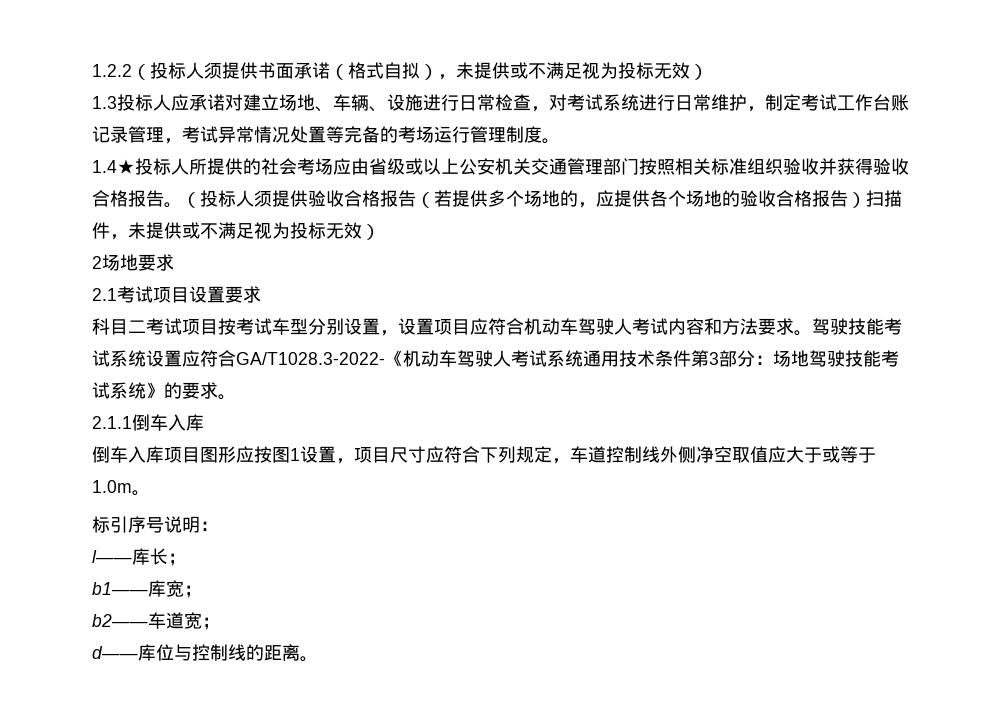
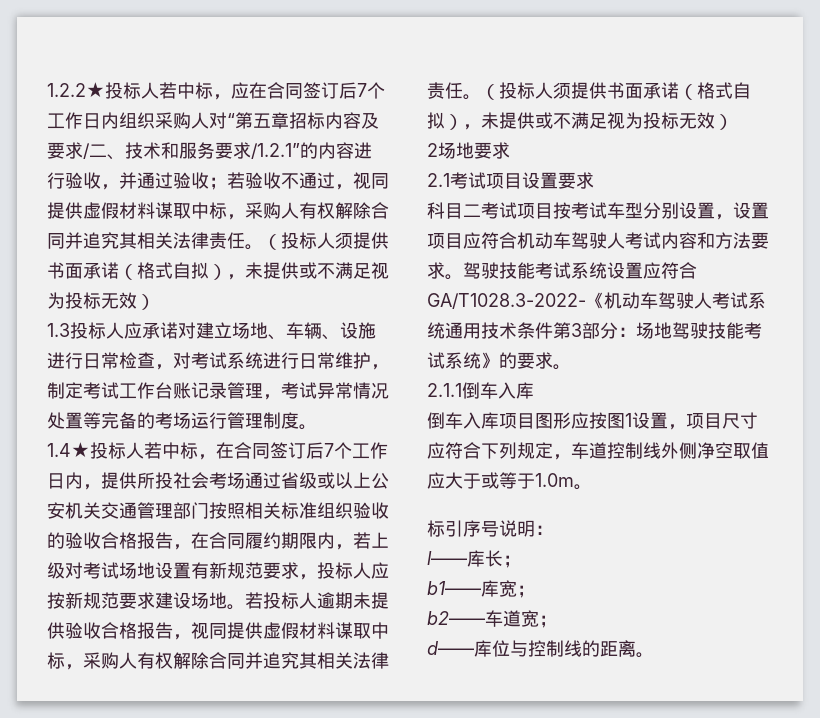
- 1.2.2（投标人须提供书面承诺（格式自拟），未提供或不满足视为投标无效）
+ 1.2.2★投标人若中标，应在合同签订后7个工作日内组织采购人对“第五章招标内容及要求/二、技术和服务要求/1.2.1”的内容进行验收，并通过验收；若验收不通过，视同提供虚假材料谋取中标，采购人有权解除合同并追究其相关法律责任。（投标人须提供书面承诺（格式自拟），未提供或不满足视为投标无效）
- 1.4★投标人所提供的社会考场应由省级或以上公安机关交通管理部门按照相关标准组织验收并获得验收合格报告。（投标人须提供验收合格报告（若提供多个场地的，应提供各个场地的验收合格报告）扫描件，未提供或不满足视为投标无效）
+ 1.4★投标人若中标，在合同签订后7个工作日内，提供所投社会考场通过省级或以上公安机关交通管理部门按照相关标准组织验收的验收合格报告，在合同履约期限内，若上级对考试场地设置有新规范要求，投标人应按新规范要求建设场地。若投标人逾期未提供验收合格报告，视同提供虚假材料谋取中标，采购人有权解除合同并追究其相关法律责任。（投标人须提供书面承诺（格式自拟），未提供或不满足视为投标无效）

